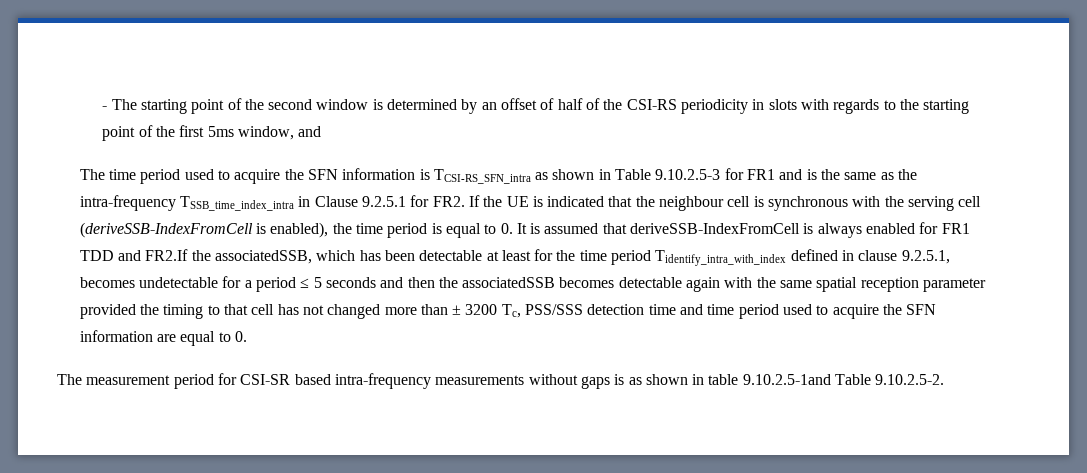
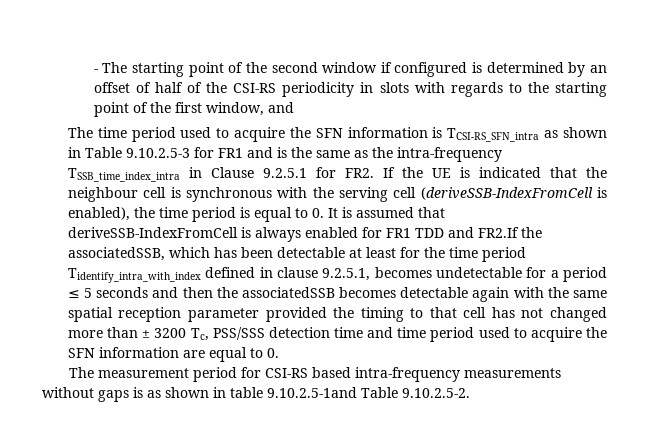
- - The starting point of the second window is determined by an offset of half of the CSI-RS periodicity in slots with regards to the starting point of the first 5ms window, and
+ - The starting point of the second window if configured is determined by an offset of half of the CSI-RS periodicity in slots with regards to the starting point of the first window, and
- The measurement period for CSI-SR based intra-frequency measurements without gaps is as shown in table 9.10.2.5-1and Table 9.10.2.5-2.
+ The measurement period for CSI-RS based intra-frequency measurements without gaps is as shown in table 9.10.2.5-1and Table 9.10.2.5-2.

